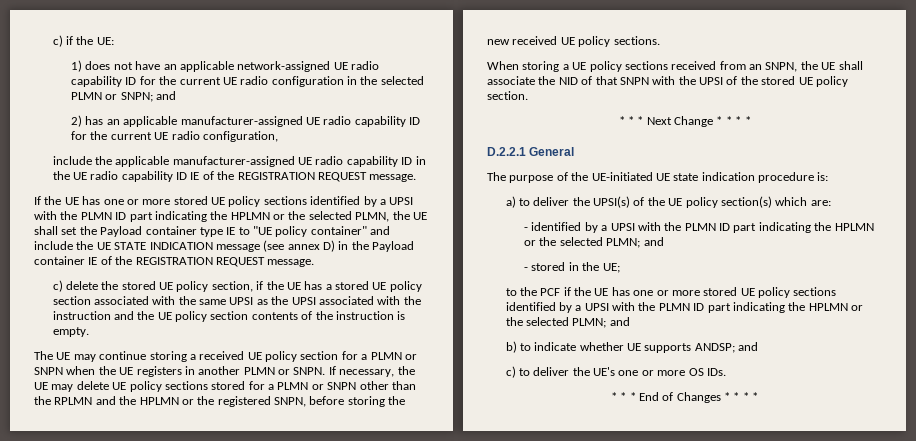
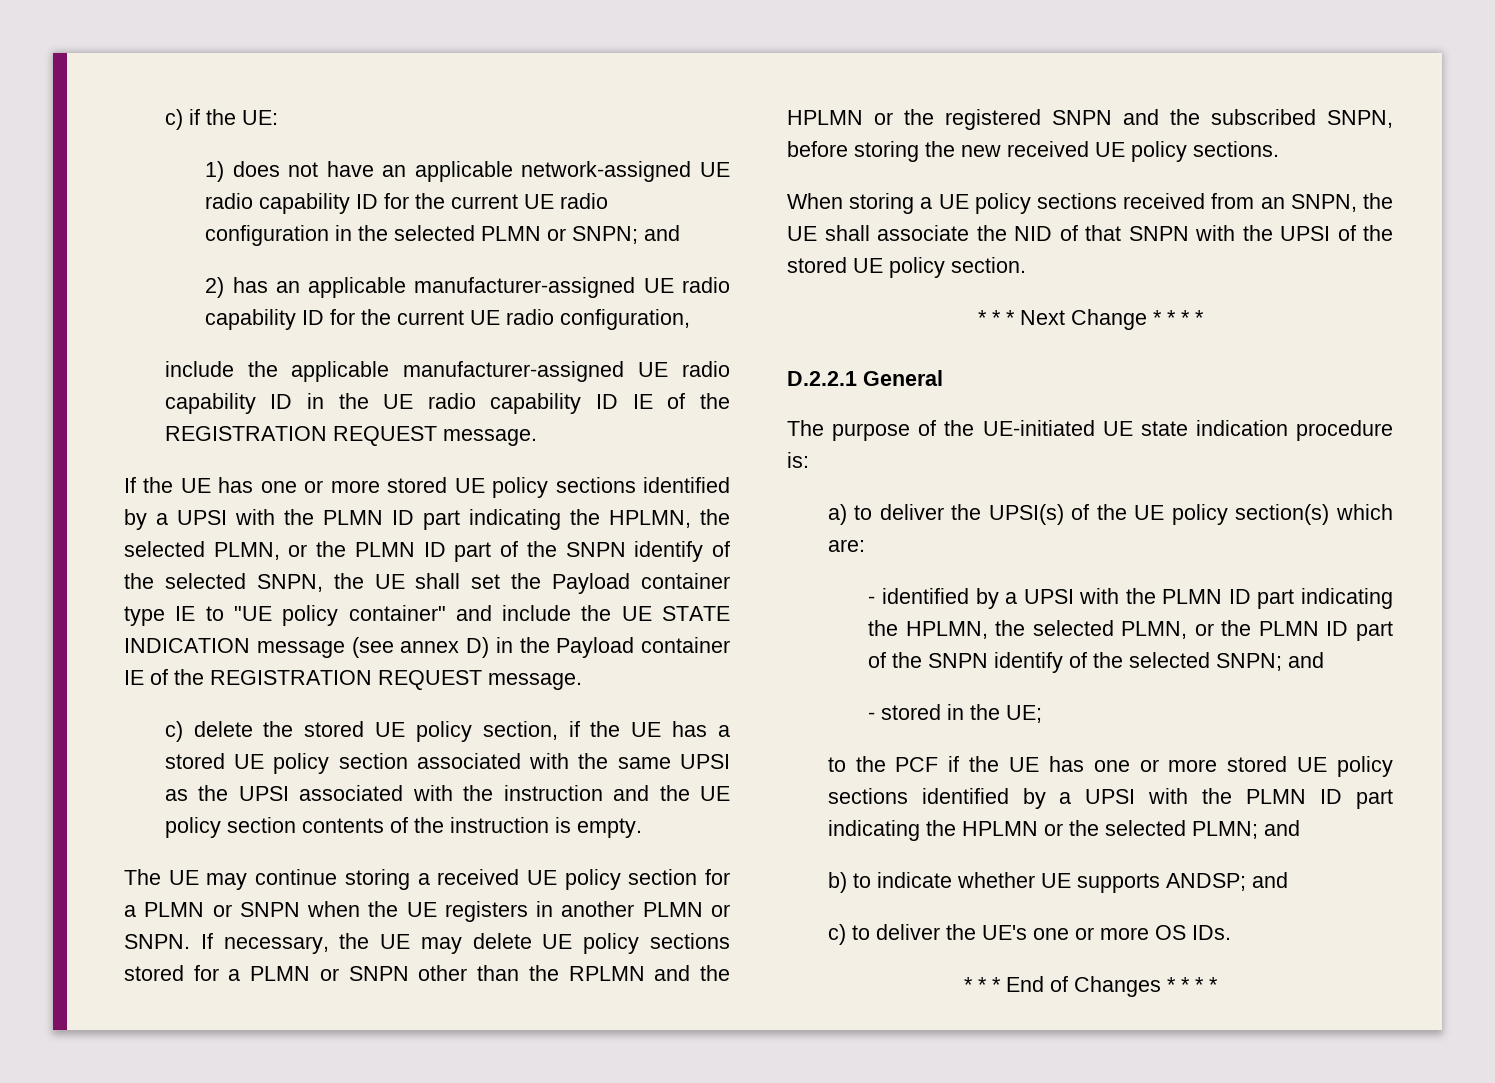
- If the UE has one or more stored UE policy sections identified by a UPSI with the PLMN ID part indicating the HPLMN or the selected PLMN, the UE shall set the Payload container type IE to "UE policy container" and include the UE STATE INDICATION message (see annex D) in the Payload container IE of the REGISTRATION REQUEST message.
+ If the UE has one or more stored UE policy sections identified by a UPSI with the PLMN ID part indicating the HPLMN, the selected PLMN, or the PLMN ID part of the SNPN identify of the selected SNPN, the UE shall set the Payload container type IE to "UE policy container" and include the UE STATE INDICATION message (see annex D) in the Payload container IE of the REGISTRATION REQUEST message.
- If necessary, the UE may delete UE policy sections stored for a PLMN or SNPN other than the RPLMN and the HPLMN or the registered SNPN, before storing the new received UE policy sections.
+ If necessary, the UE may delete UE policy sections stored for a PLMN or SNPN other than the RPLMN and the HPLMN or the registered SNPN and the subscribed SNPN, before storing the new received UE policy sections.
- - identified by a UPSI with the PLMN ID part indicating the HPLMN or the selected PLMN; and
+ - identified by a UPSI with the PLMN ID part indicating the HPLMN, the selected PLMN, or the PLMN ID part of the SNPN identify of the selected SNPN; and

